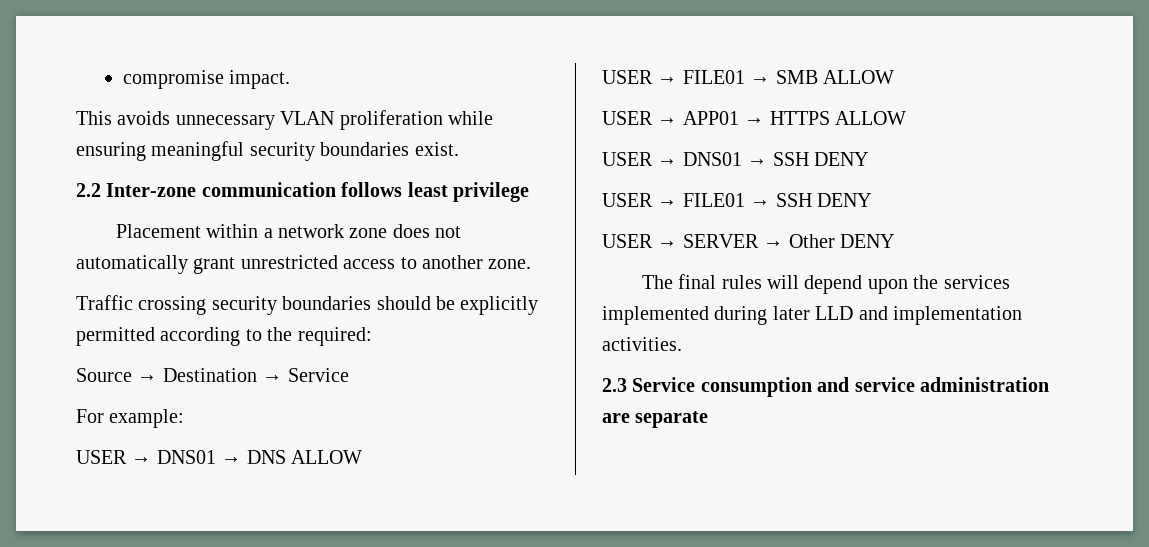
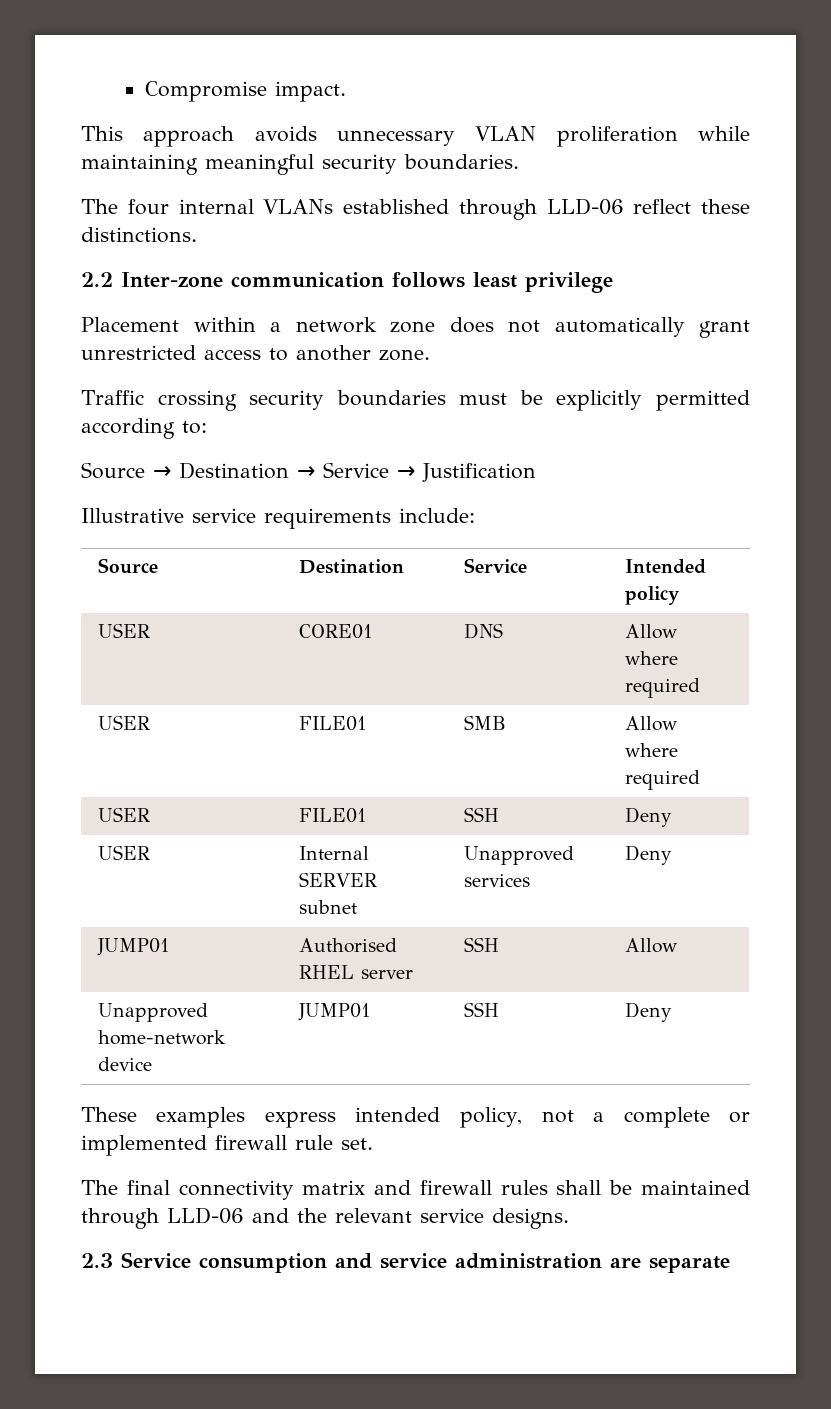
- compromise impact.
+ Compromise impact.
- This avoids unnecessary VLAN proliferation while ensuring meaningful security boundaries exist.
+ This approach avoids unnecessary VLAN proliferation while maintaining meaningful security boundaries.
+ The four internal VLANs established through LLD-06 reflect these distinctions.
- Traffic crossing security boundaries should be explicitly permitted according to the required:
+ Traffic crossing security boundaries must be explicitly permitted according to:
- Source → Destination → Service
- For example:
- USER → DNS01 → DNS ALLOW
- USER → FILE01 → SMB ALLOW
- USER → APP01 → HTTPS ALLOW
- USER → DNS01 → SSH DENY
- USER → FILE01 → SSH DENY
- USER → SERVER → Other DENY
- The final rules will depend upon the services implemented during later LLD and implementation activities.
+ Source → Destination → Service → Justification
+ Illustrative service requirements include:
+ Source | Destination | Service | Intended policy
+ USER | CORE01 | DNS | Allow where required
+ USER | FILE01 | SMB | Allow where required
+ USER | FILE01 | SSH | Deny
+ USER | Internal SERVER subnet | Unapproved services | Deny
+ JUMP01 | Authorised RHEL server | SSH | Allow
+ Unapproved home-network device | JUMP01 | SSH | Deny
+ These examples express intended policy, not a complete or implemented firewall rule set.
+ The final connectivity matrix and firewall rules shall be maintained through LLD-06 and the relevant service designs.

